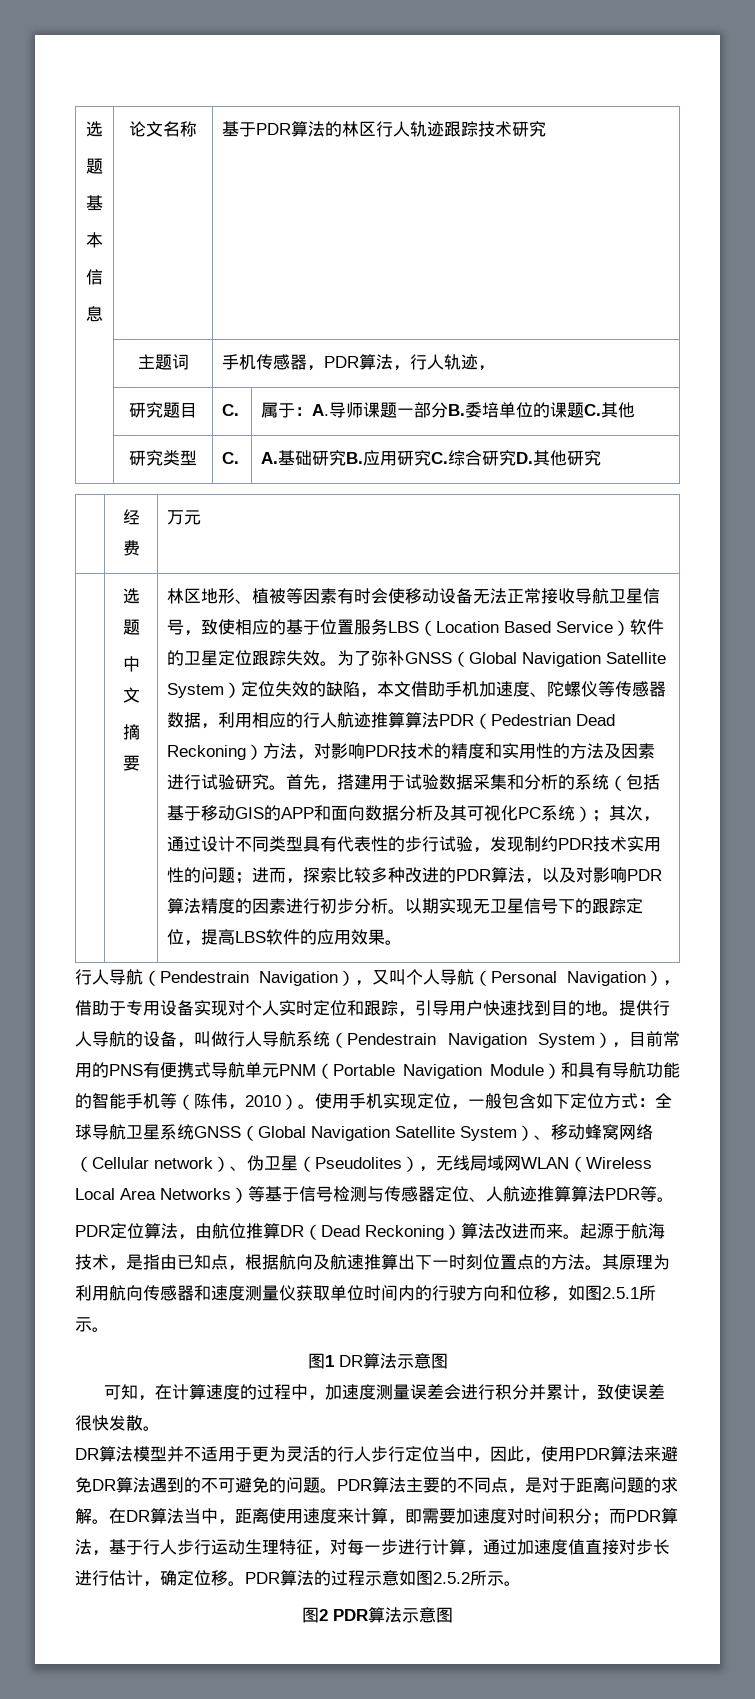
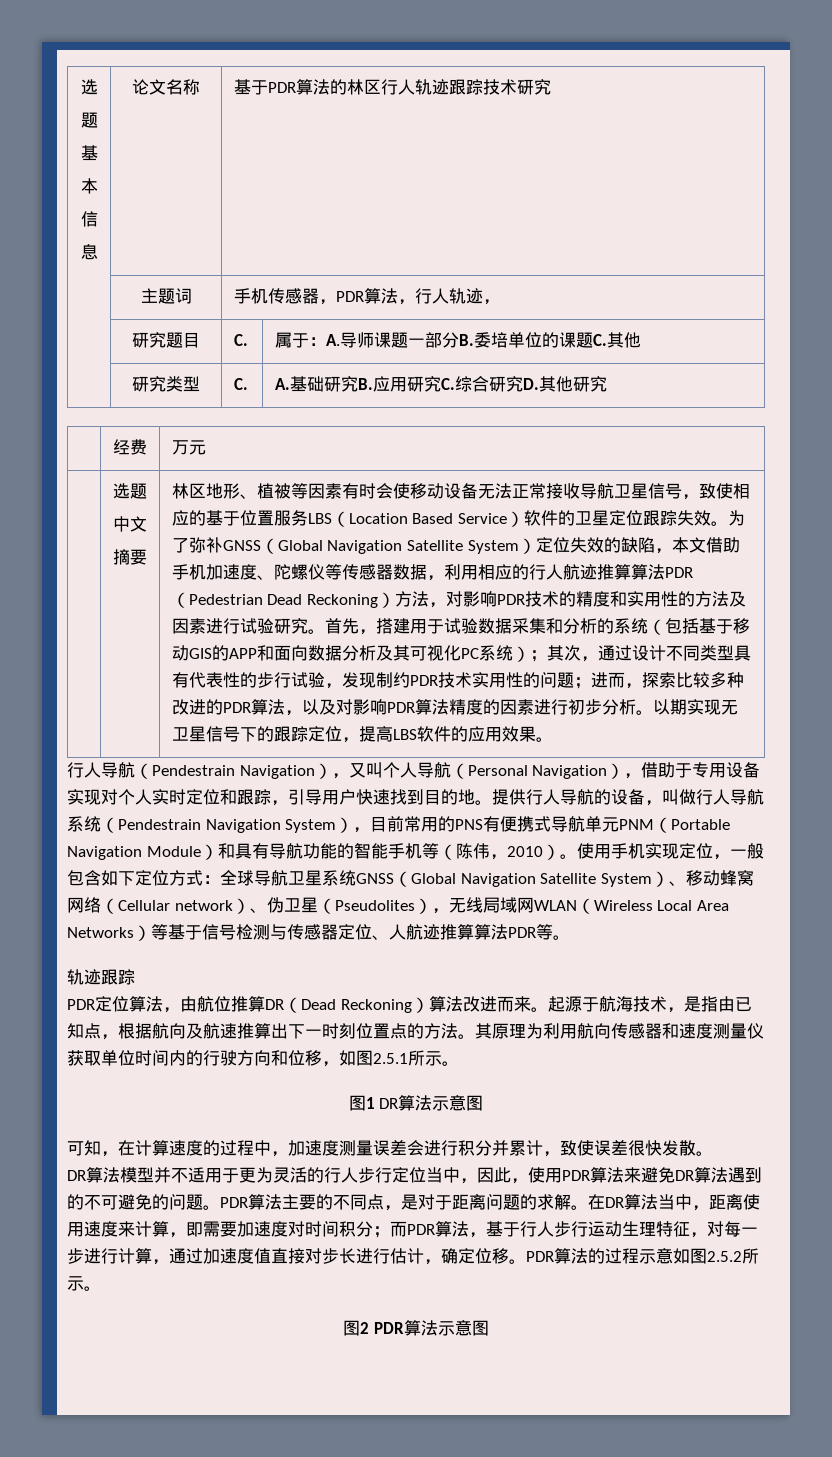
  使用手机实现定位，一般包含如下定位方式：全球导航卫星系统GNSS（Global Navigation Satellite System）、移动蜂窝网络（Cellular network）、伪卫星（Pseudolites），无线局域网WLAN（Wireless Local Area Networks）等基于信号检测与传感器定位、人航迹推算算法PDR等。
+ 轨迹跟踪

